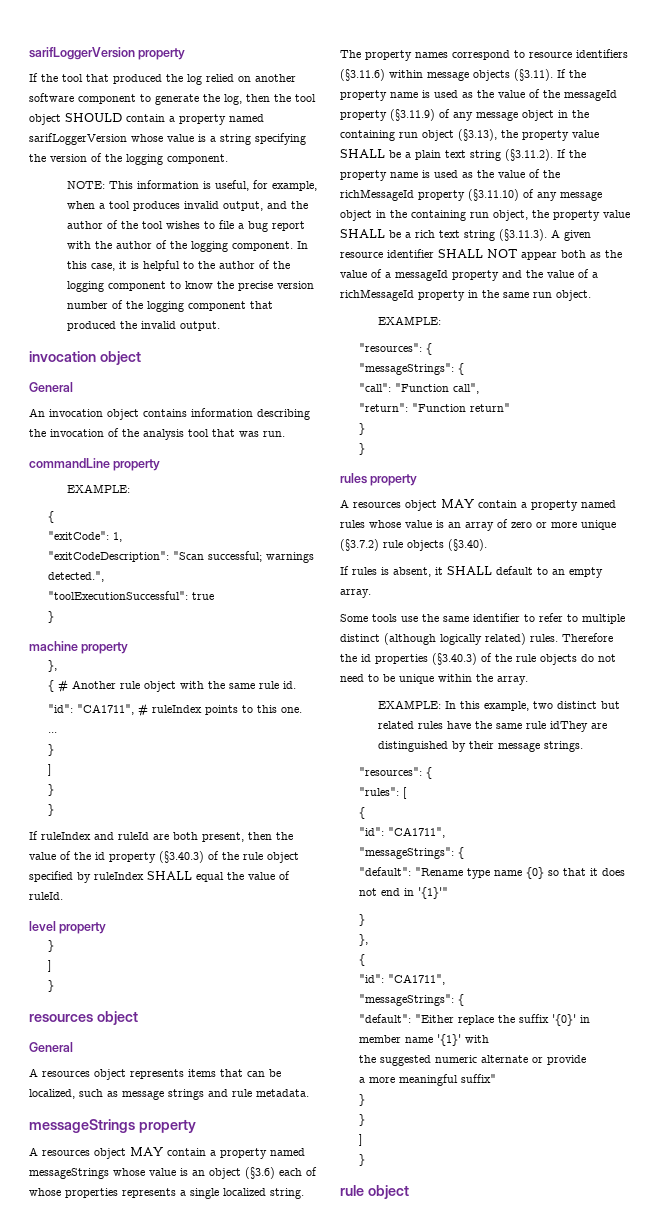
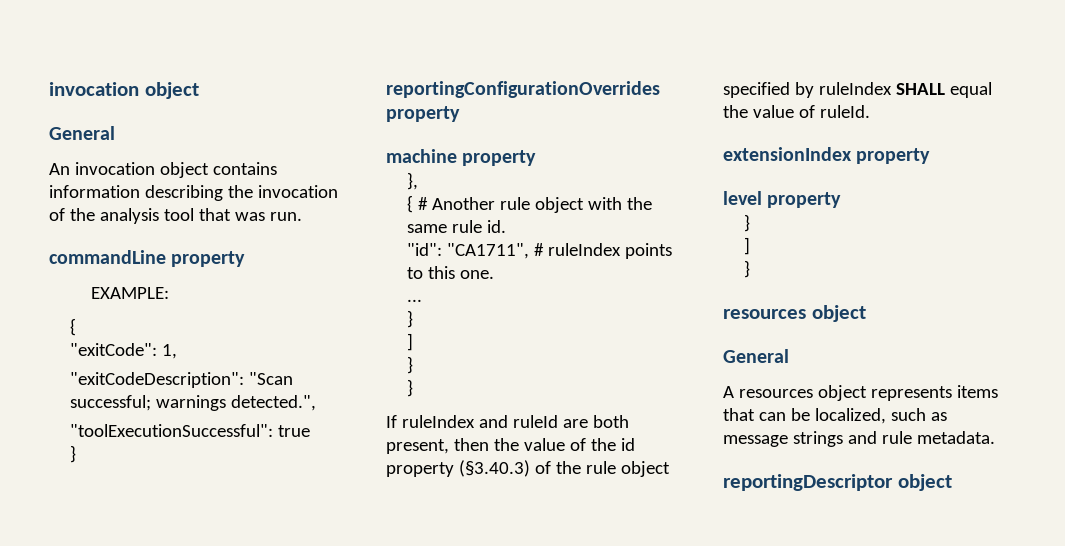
- sarifLoggerVersion property
- If the tool that produced the log relied on another software component to generate the log, then the tool object SHOULD contain a property named sarifLoggerVersion whose value is a string specifying the version of the logging component.
- NOTE: This information is useful, for example, when a tool produces invalid output, and the author of the tool wishes to file a bug report with the author of the logging component. In this case, it is helpful to the author of the logging component to know the precise version number of the logging component that produced the invalid output.
+ reportingConfigurationOverrides property
+ extensionIndex property
- messageStrings property
- A resources object MAY contain a property named messageStrings whose value is an object (§3.6) each of whose properties represents a single localized string. The property names correspond to resource identifiers (§3.11.6) within message objects (§3.11). If the property name is used as the value of the messageId property (§3.11.9) of any message object in the containing run object (§3.13), the property value SHALL be a plain text string (§3.11.2). If the property name is used as the value of the richMessageId property (§3.11.10) of any message object in the containing run object, the property value SHALL be a rich text string (§3.11.3). A given resource identifier SHALL NOT appear both as the value of a messageId property and the value of a richMessageId property in the same run object.
- EXAMPLE:
- "resources": {
- "messageStrings": {
- "call": "Function call",
- "return": "Function return"
- }
- }
- rules property
- A resources object MAY contain a property named rules whose value is an array of zero or more unique (§3.7.2) rule objects (§3.40).
- If rules is absent, it SHALL default to an empty array.
- Some tools use the same identifier to refer to multiple distinct (although logically related) rules. Therefore the id properties (§3.40.3) of the rule objects do not need to be unique within the array.
- EXAMPLE: In this example, two distinct but related rules have the same rule idThey are distinguished by their message strings.
- "resources": {
- "rules": [
- {
- "id": "CA1711",
- "messageStrings": {
- "default": "Rename type name {0} so that it does not end in '{1}'"
- }
- },
- {
- "id": "CA1711",
- "messageStrings": {
- "default": "Either replace the suffix '{0}' in member name '{1}' with
- the suggested numeric alternate or provide
- a more meaningful suffix"
- }
- }
- ]
- }
- rule object
+ reportingDescriptor object

